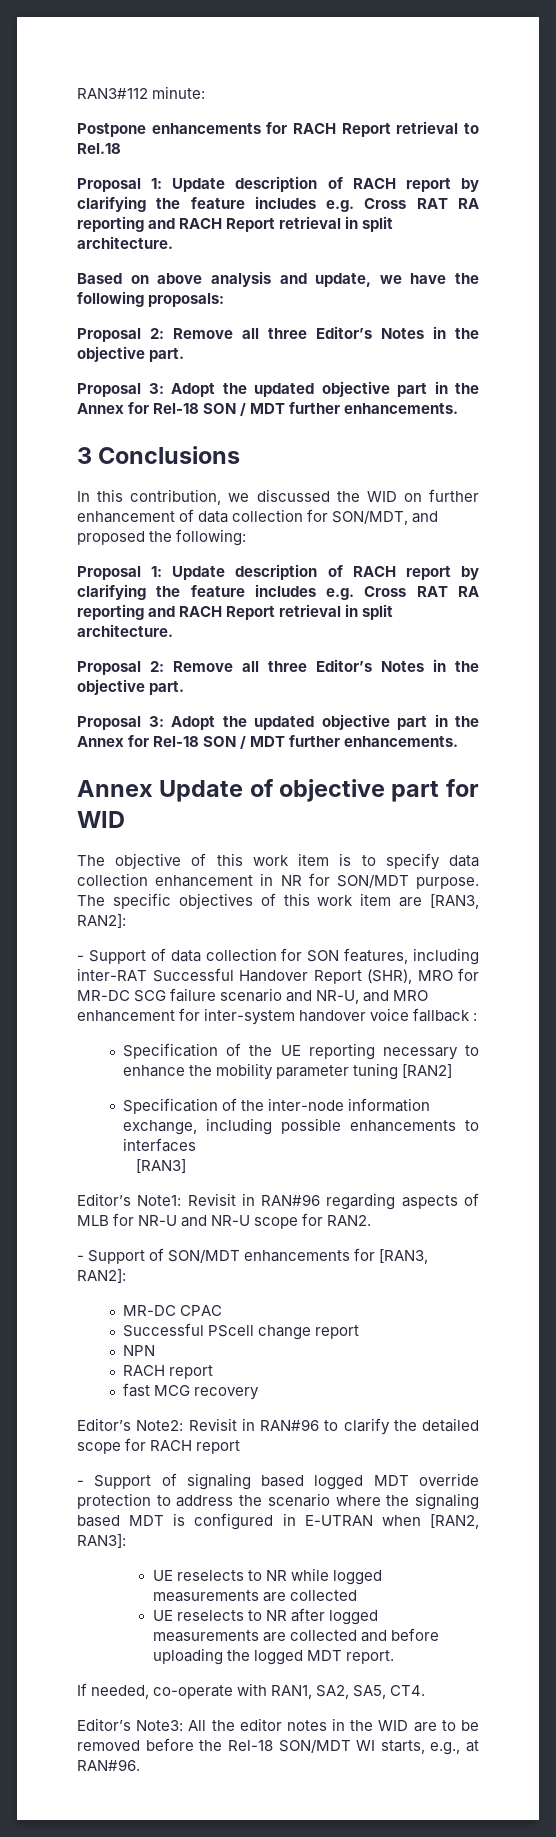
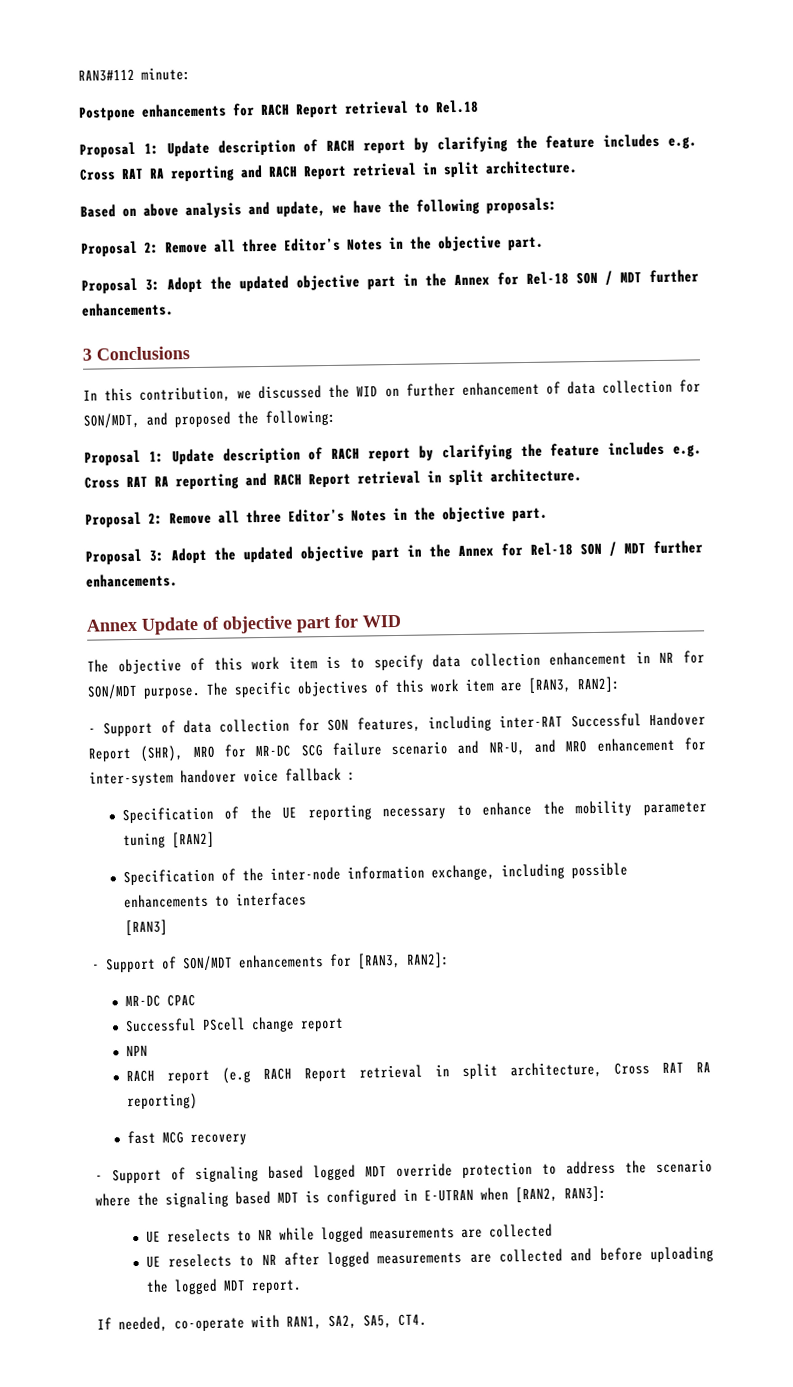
- Editor’s Note1: Revisit in RAN#96 regarding aspects of MLB for NR-U and NR-U scope for RAN2.
  NPN
- RACH report
+ RACH report (e.g RACH Report retrieval in split architecture, Cross RAT RA reporting)
  fast MCG recovery
- Editor’s Note2: Revisit in RAN#96 to clarify the detailed scope for RACH report
- Editor’s Note3: All the editor notes in the WID are to be removed before the Rel-18 SON/MDT WI starts, e.g., at RAN#96.

